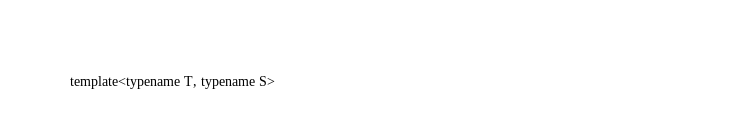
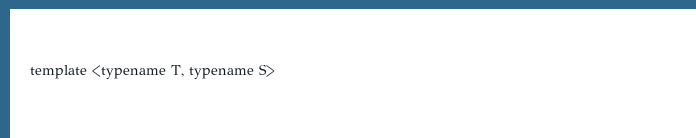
- template<typename T, typename S>
+ template <typename T, typename S>

